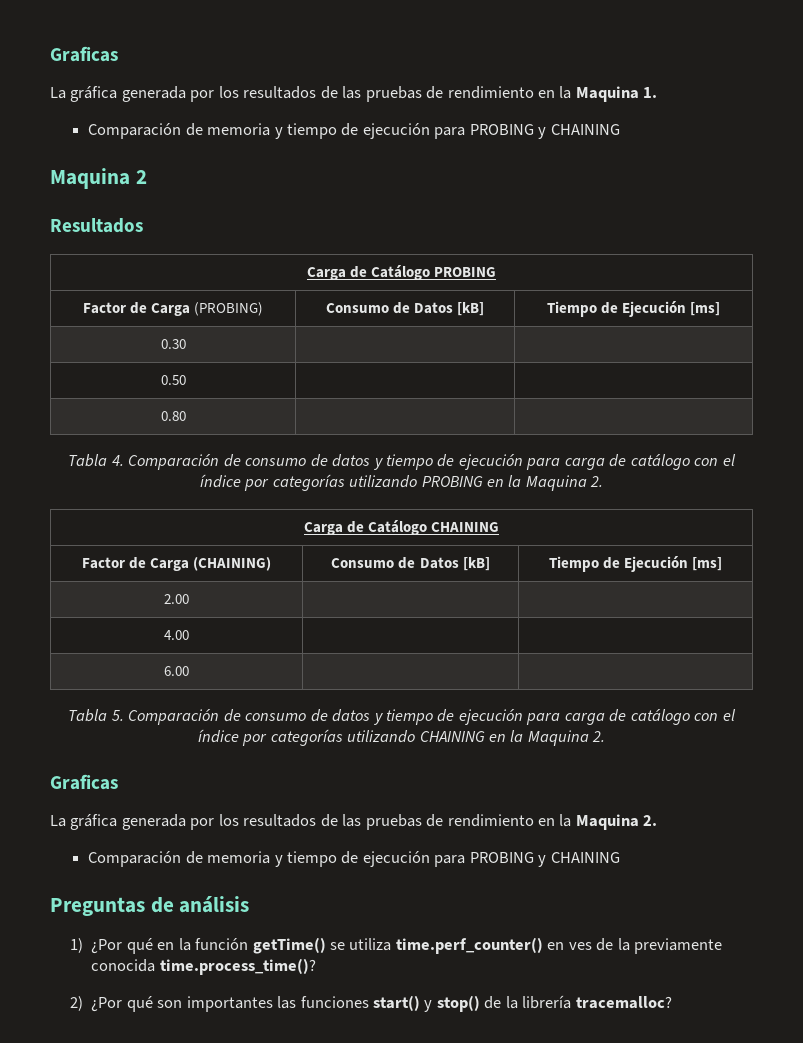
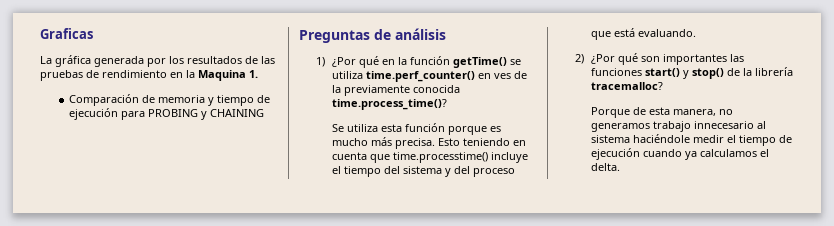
- Maquina 2
- Resultados
- Carga de Catálogo PROBING
- Factor de Carga (PROBING) | Consumo de Datos [kB] | Tiempo de Ejecución [ms]
- 0.30 | |
- 0.50 | |
- 0.80 | |
- Tabla 4. Comparación de consumo de datos y tiempo de ejecución para carga de catálogo con el índice por categorías utilizando PROBING en la Maquina 2.
- Carga de Catálogo CHAINING
- Factor de Carga (CHAINING) | Consumo de Datos [kB] | Tiempo de Ejecución [ms]
- 2.00 | |
- 4.00 | |
- 6.00 | |
- Tabla 5. Comparación de consumo de datos y tiempo de ejecución para carga de catálogo con el índice por categorías utilizando CHAINING en la Maquina 2.
- Graficas
- La gráfica generada por los resultados de las pruebas de rendimiento en la Maquina 2.
- Comparación de memoria y tiempo de ejecución para PROBING y CHAINING
+ Se utiliza esta función porque es mucho más precisa. Esto teniendo en cuenta que time.processtime() incluye el tiempo del sistema y del proceso que está evaluando.
+ Porque de esta manera, no generamos trabajo innecesario al sistema haciéndole medir el tiempo de ejecución cuando ya calculamos el delta.

